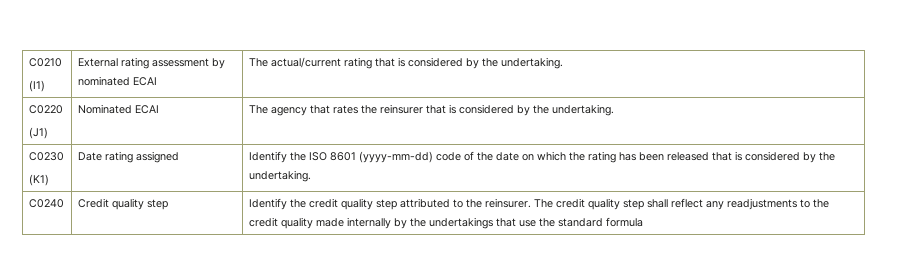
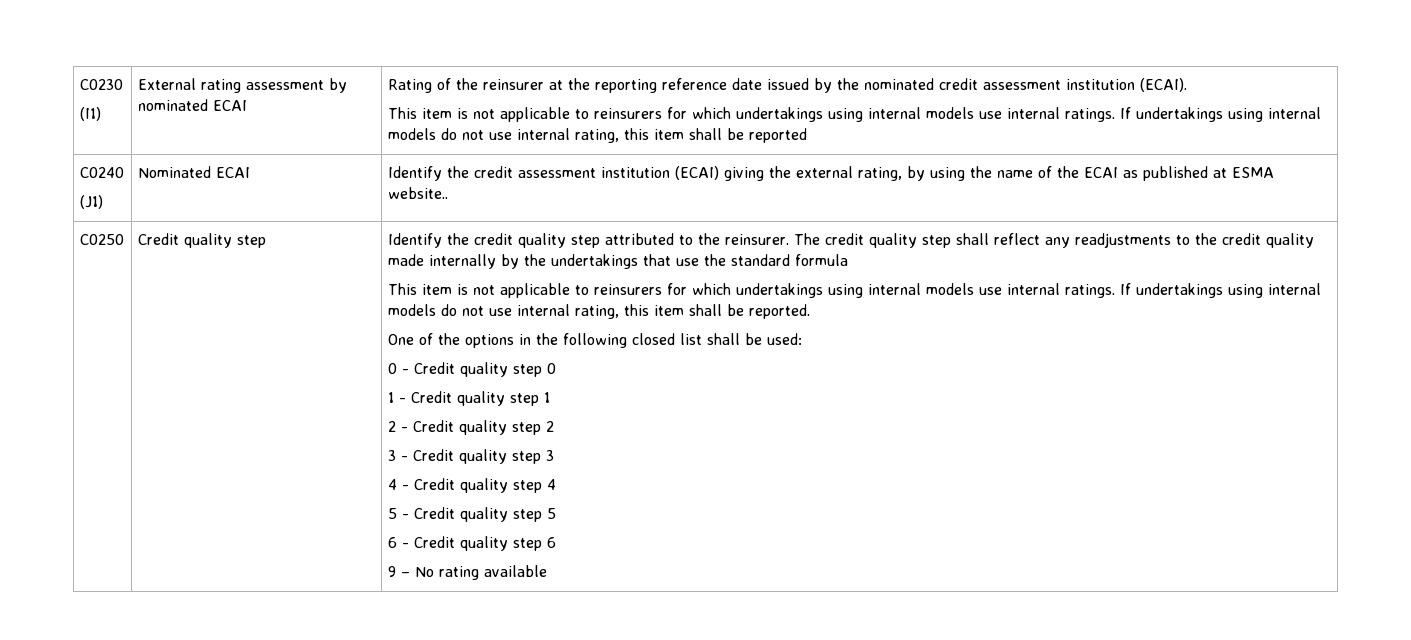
- C0210
+ C0230
- The actual/current rating that is considered by the undertaking.
- C0220
- (J1) | Nominated ECAI | The agency that rates the reinsurer that is considered by the undertaking.
- C0230
- (K1) | Date rating assigned | Identify the ISO 8601 (yyyy-mm-dd) code of the date on which the rating has been released that is considered by the undertaking.
- C0240 | Credit quality step | Identify the credit quality step attributed to the reinsurer. The credit quality step shall reflect any readjustments to the credit quality made internally by the undertakings that use the standard formula
+ Rating of the reinsurer at the reporting reference date issued by the nominated credit assessment institution (ECAI).
+ This item is not applicable to reinsurers for which undertakings using internal models use internal ratings. If undertakings using internal models do not use internal rating, this item shall be reported
+ C0240
+ (J1) | Nominated ECAI | Identify the credit assessment institution (ECAI) giving the external rating, by using the name of the ECAI as published at ESMA website..
+ C0250 | Credit quality step | Identify the credit quality step attributed to the reinsurer. The credit quality step shall reflect any readjustments to the credit quality made internally by the undertakings that use the standard formula
+ This item is not applicable to reinsurers for which undertakings using internal models use internal ratings. If undertakings using internal models do not use internal rating, this item shall be reported.
+ One of the options in the following closed list shall be used:
+ 0 - Credit quality step 0
+ 1 - Credit quality step 1
+ 2 - Credit quality step 2
+ 3 - Credit quality step 3
+ 4 - Credit quality step 4
+ 5 - Credit quality step 5
+ 6 - Credit quality step 6
+ 9 – No rating available

